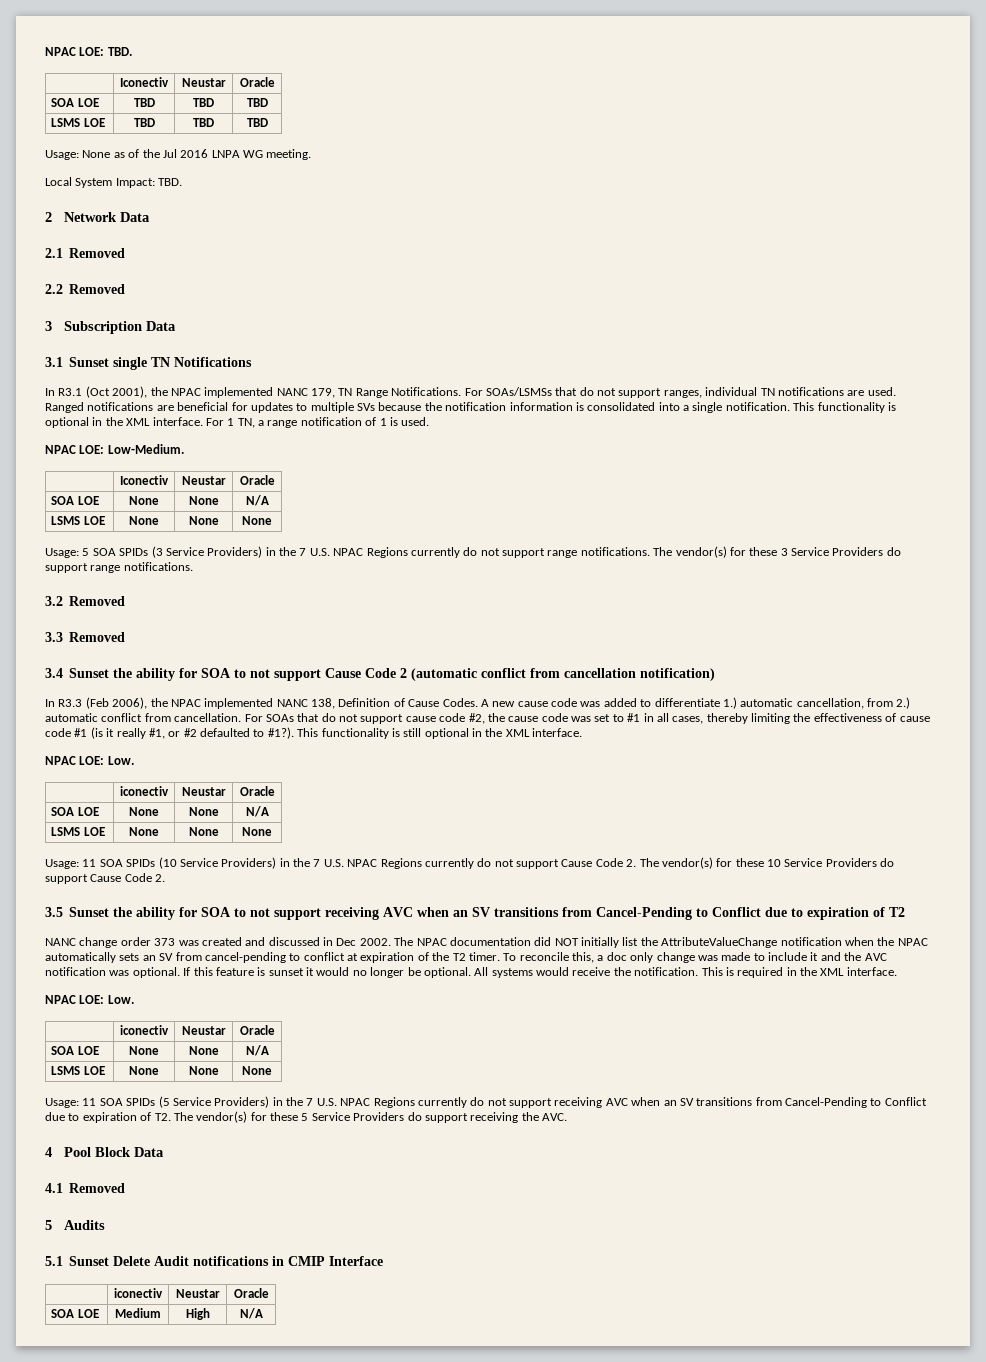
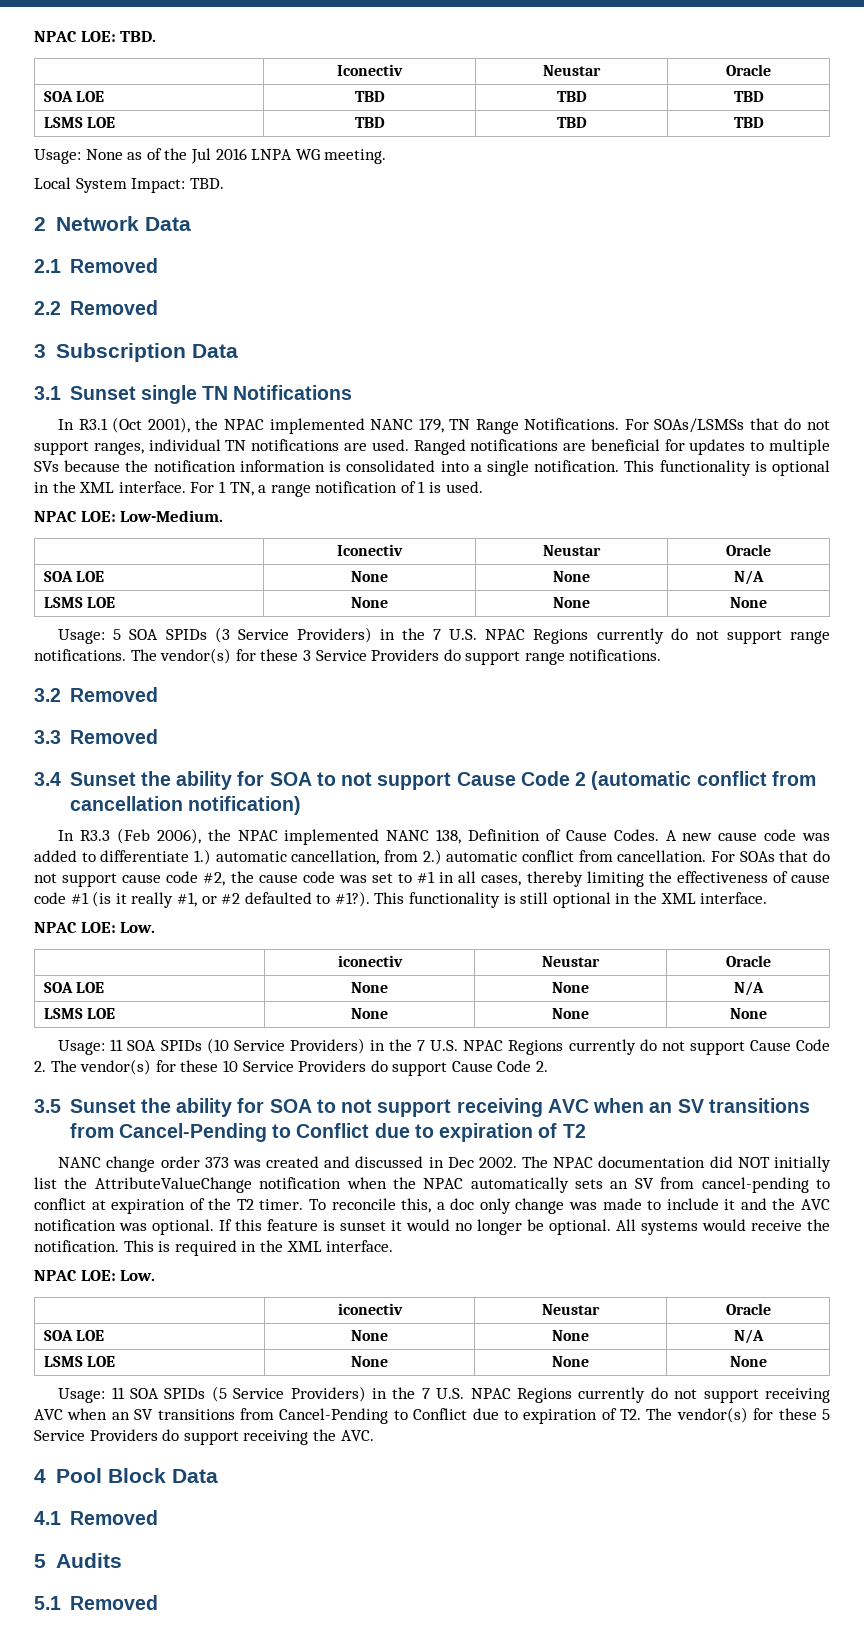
- 5.1 Sunset Delete Audit notifications in CMIP Interface
- | iconectiv | Neustar | Oracle
- SOA LOE | Medium | High | N/A
+ 5.1 Removed

